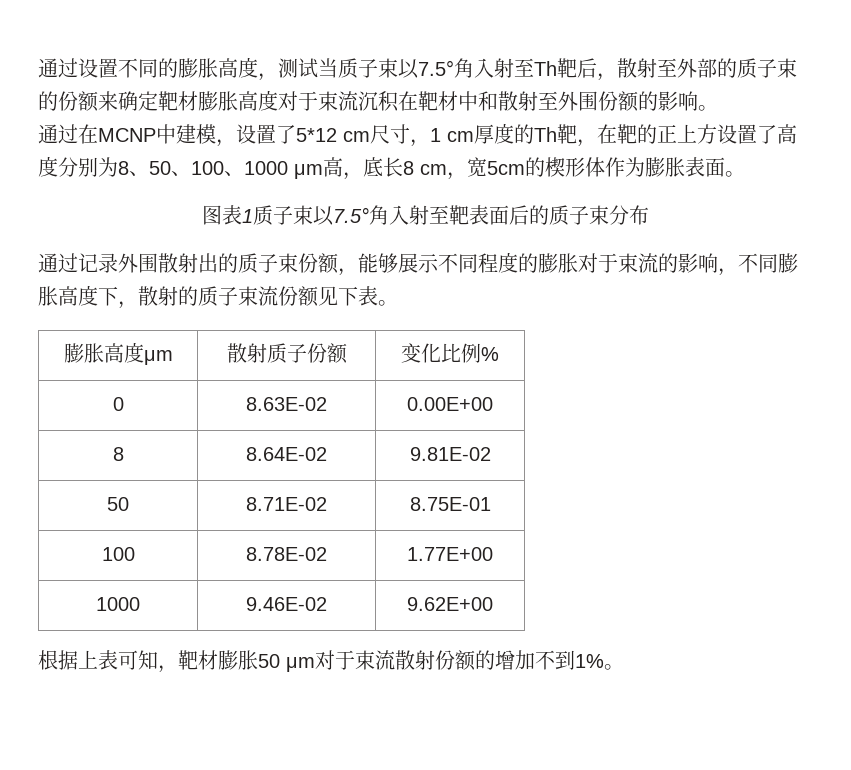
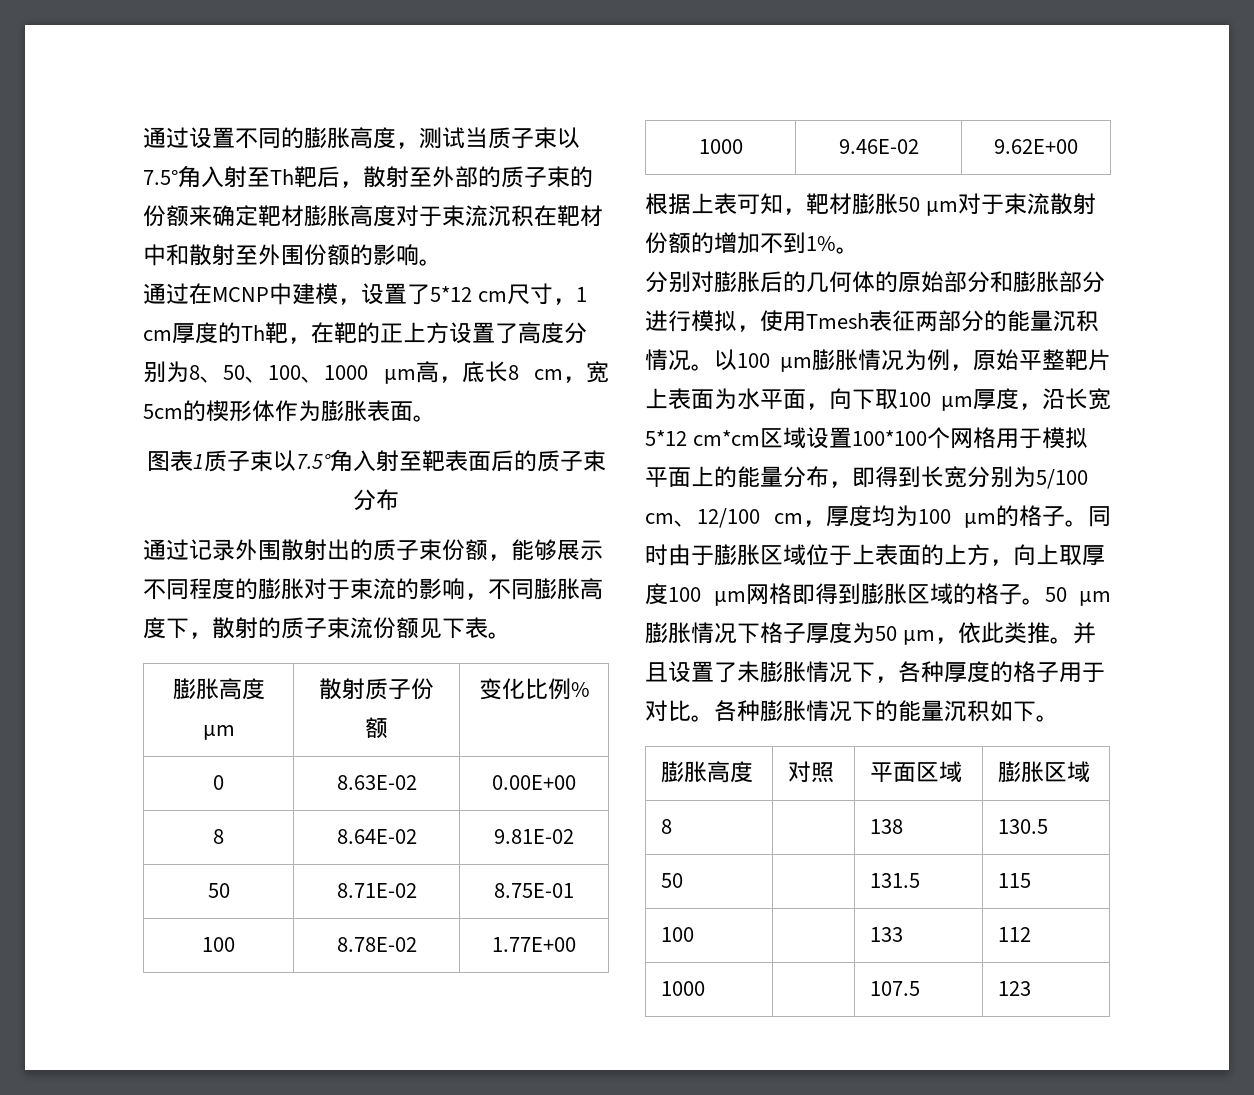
+ 分别对膨胀后的几何体的原始部分和膨胀部分进行模拟，使用Tmesh表征两部分的能量沉积情况。以100 μm膨胀情况为例，原始平整靶片上表面为水平面，向下取100 μm厚度，沿长宽5*12 cm*cm区域设置100*100个网格用于模拟平面上的能量分布，即得到长宽分别为5/100 cm、12/100 cm，厚度均为100 μm的格子。同时由于膨胀区域位于上表面的上方，向上取厚度100 μm网格即得到膨胀区域的格子。50 μm膨胀情况下格子厚度为50 μm，依此类推。并且设置了未膨胀情况下，各种厚度的格子用于对比。各种膨胀情况下的能量沉积如下。
+ 膨胀高度 | 对照 | 平面区域 | 膨胀区域
+ 8 | | 138 | 130.5
+ 50 | | 131.5 | 115
+ 100 | | 133 | 112
+ 1000 | | 107.5 | 123

